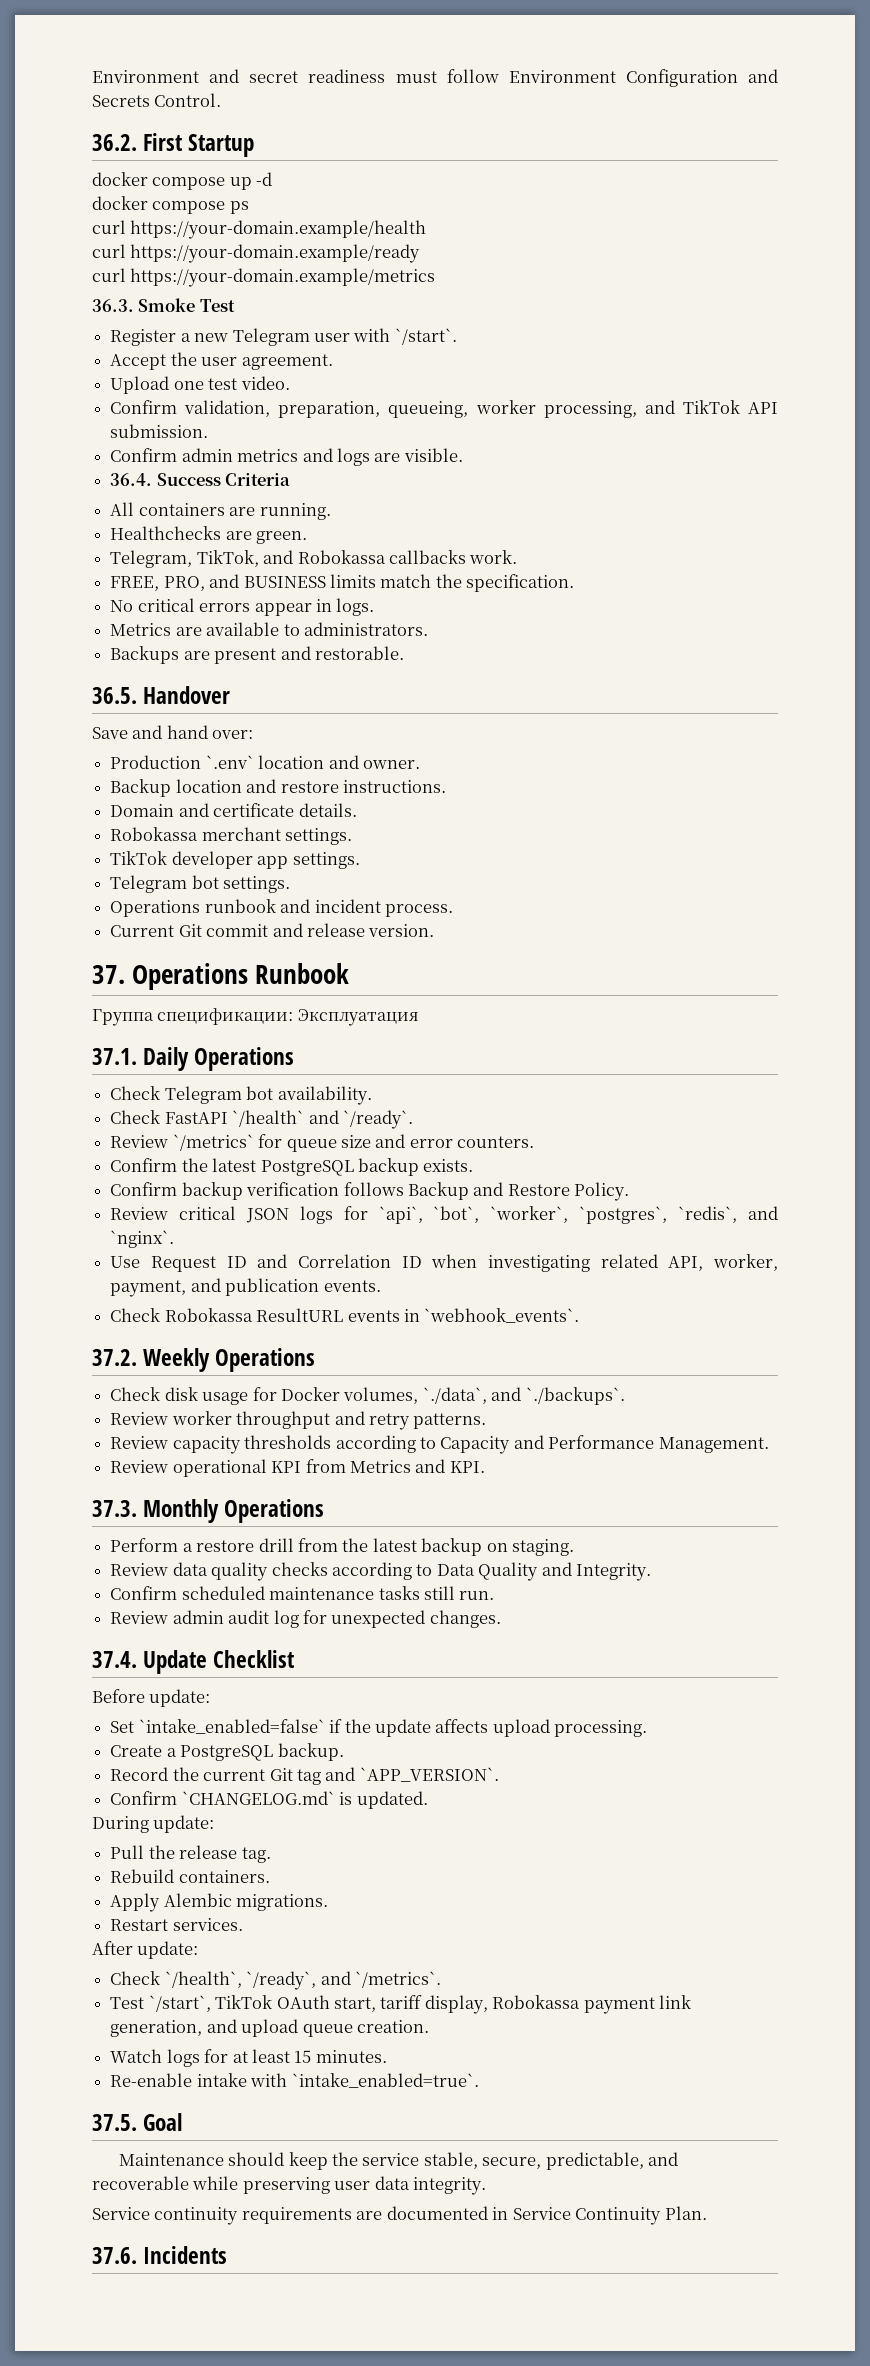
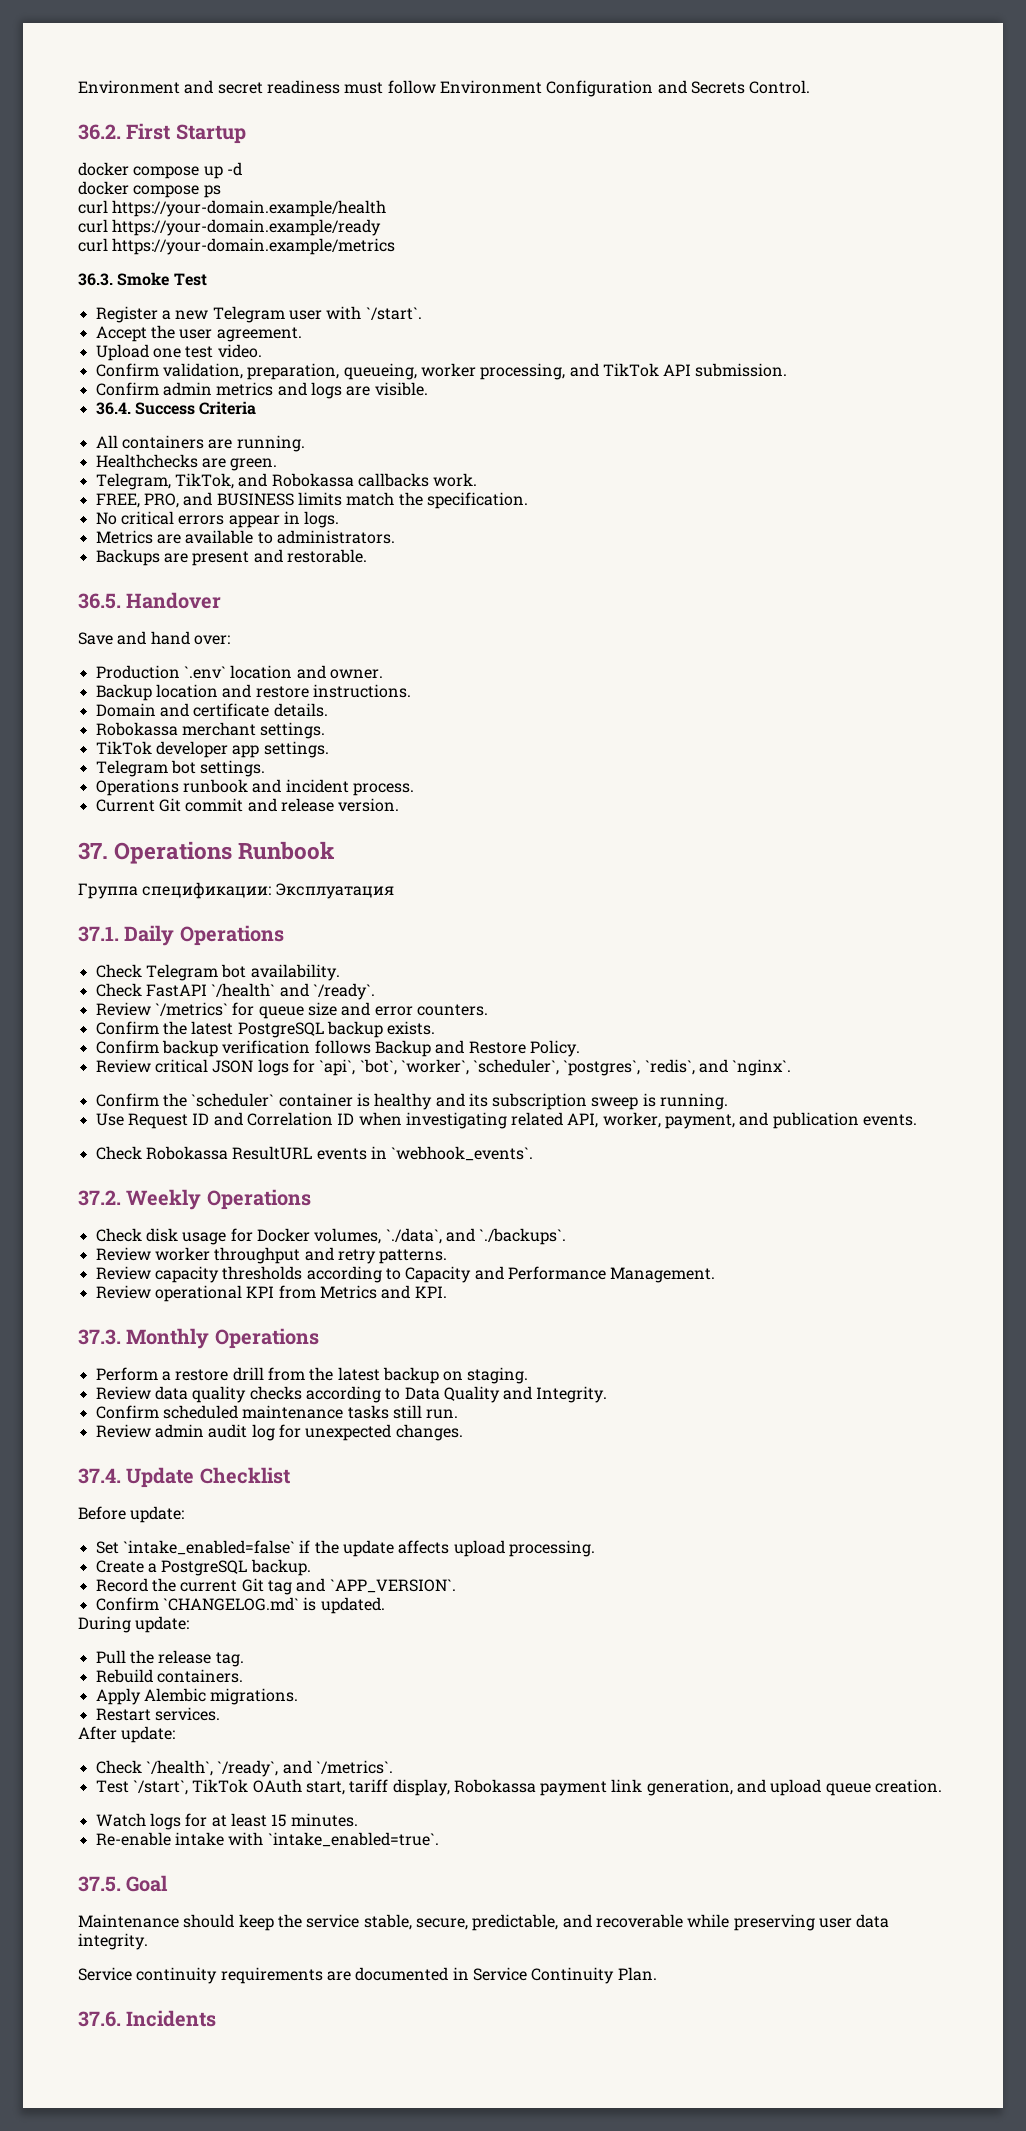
- Review critical JSON logs for `api`, `bot`, `worker`, `postgres`, `redis`, and `nginx`.
+ Review critical JSON logs for `api`, `bot`, `worker`, `scheduler`, `postgres`, `redis`, and `nginx`.
+ Confirm the `scheduler` container is healthy and its subscription sweep is running.

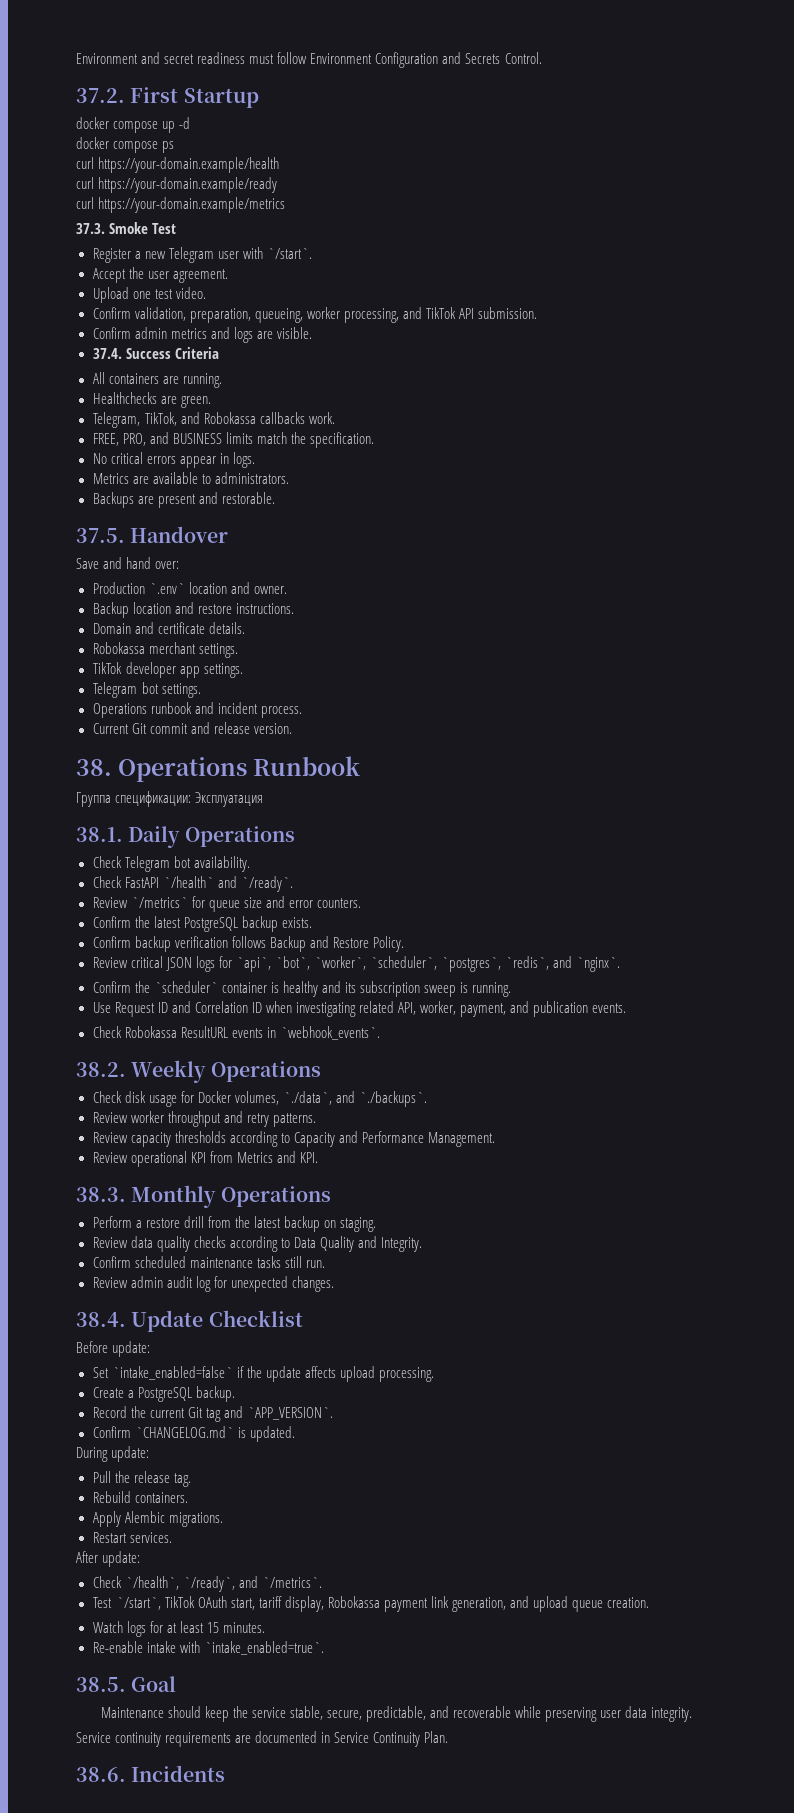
- 36.2. First Startup
+ 37.2. First Startup
- 36.3. Smoke Test
+ 37.3. Smoke Test
- 36.4. Success Criteria
+ 37.4. Success Criteria
- 36.5. Handover
+ 37.5. Handover
- 37. Operations Runbook
+ 38. Operations Runbook
- 37.1. Daily Operations
+ 38.1. Daily Operations
- 37.2. Weekly Operations
+ 38.2. Weekly Operations
- 37.3. Monthly Operations
+ 38.3. Monthly Operations
- 37.4. Update Checklist
+ 38.4. Update Checklist
- 37.5. Goal
+ 38.5. Goal
- 37.6. Incidents
+ 38.6. Incidents

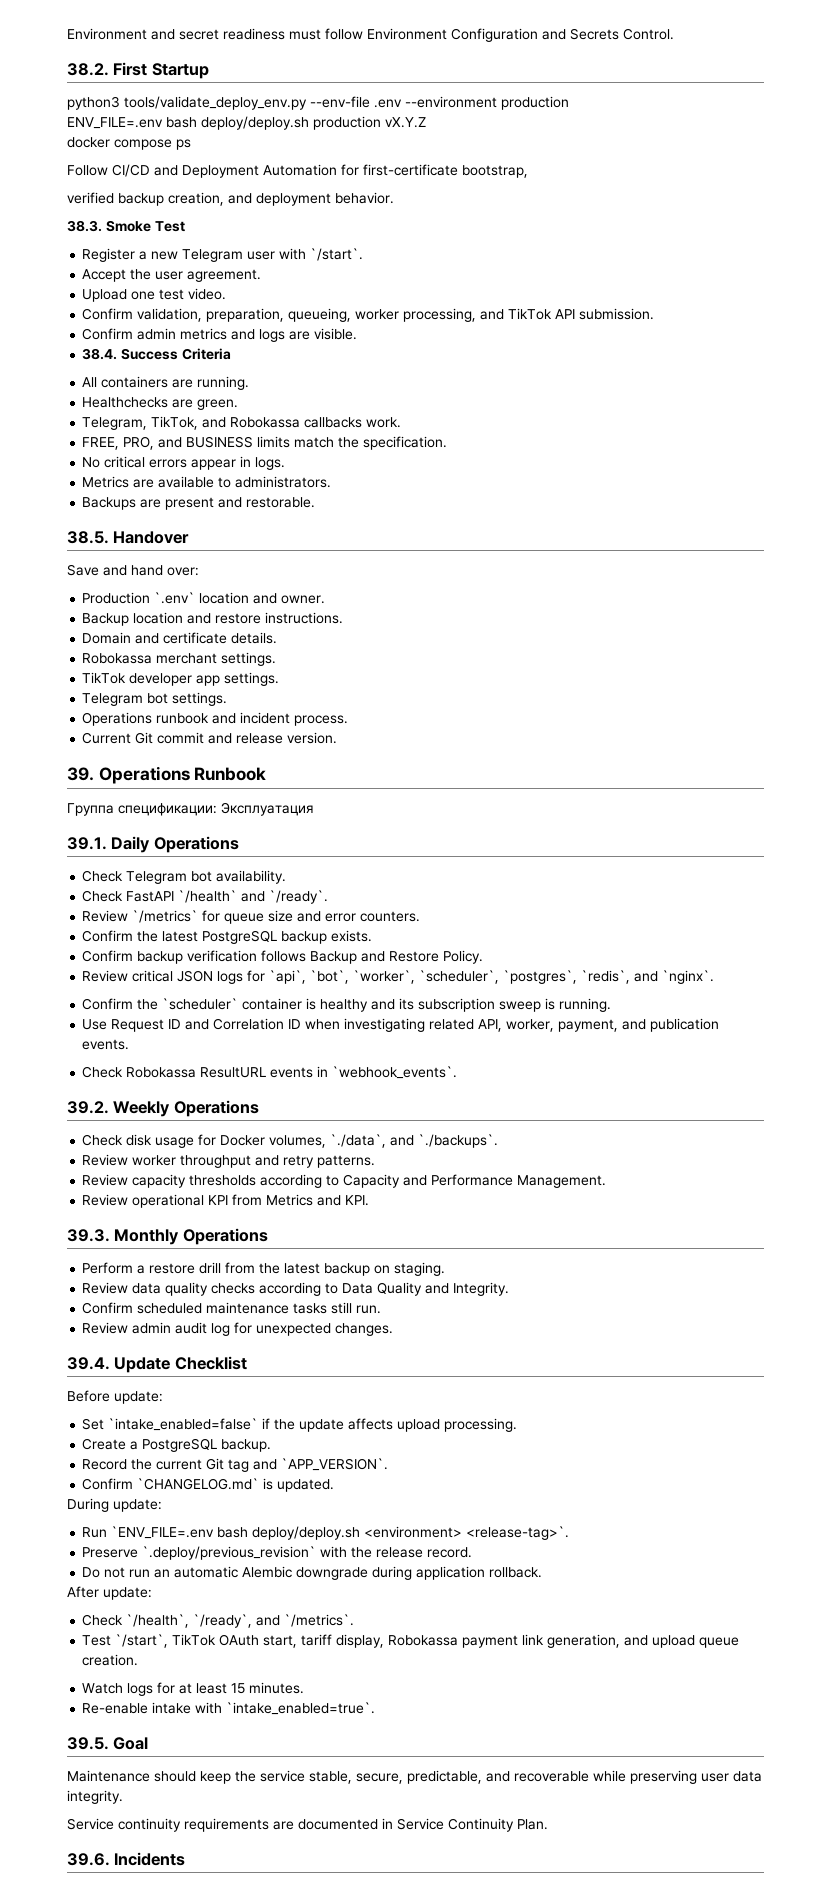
- 37.2. First Startup
+ 38.2. First Startup
- docker compose up -d
+ python3 tools/validate_deploy_env.py --env-file .env --environment production
+ ENV_FILE=.env bash deploy/deploy.sh production vX.Y.Z
  docker compose ps
- curl https://your-domain.example/health
- curl https://your-domain.example/ready
- curl https://your-domain.example/metrics
- 37.3. Smoke Test
+ Follow CI/CD and Deployment Automation for first-certificate bootstrap,
+ verified backup creation, and deployment behavior.
+ 38.3. Smoke Test
- 37.4. Success Criteria
+ 38.4. Success Criteria
- 37.5. Handover
+ 38.5. Handover
- 38. Operations Runbook
+ 39. Operations Runbook
- 38.1. Daily Operations
+ 39.1. Daily Operations
- 38.2. Weekly Operations
+ 39.2. Weekly Operations
- 38.3. Monthly Operations
+ 39.3. Monthly Operations
- 38.4. Update Checklist
+ 39.4. Update Checklist
- Pull the release tag.
- Rebuild containers.
- Apply Alembic migrations.
- Restart services.
+ Run `ENV_FILE=.env bash deploy/deploy.sh <environment> <release-tag>`.
+ Preserve `.deploy/previous_revision` with the release record.
+ Do not run an automatic Alembic downgrade during application rollback.
- 38.5. Goal
+ 39.5. Goal
- 38.6. Incidents
+ 39.6. Incidents

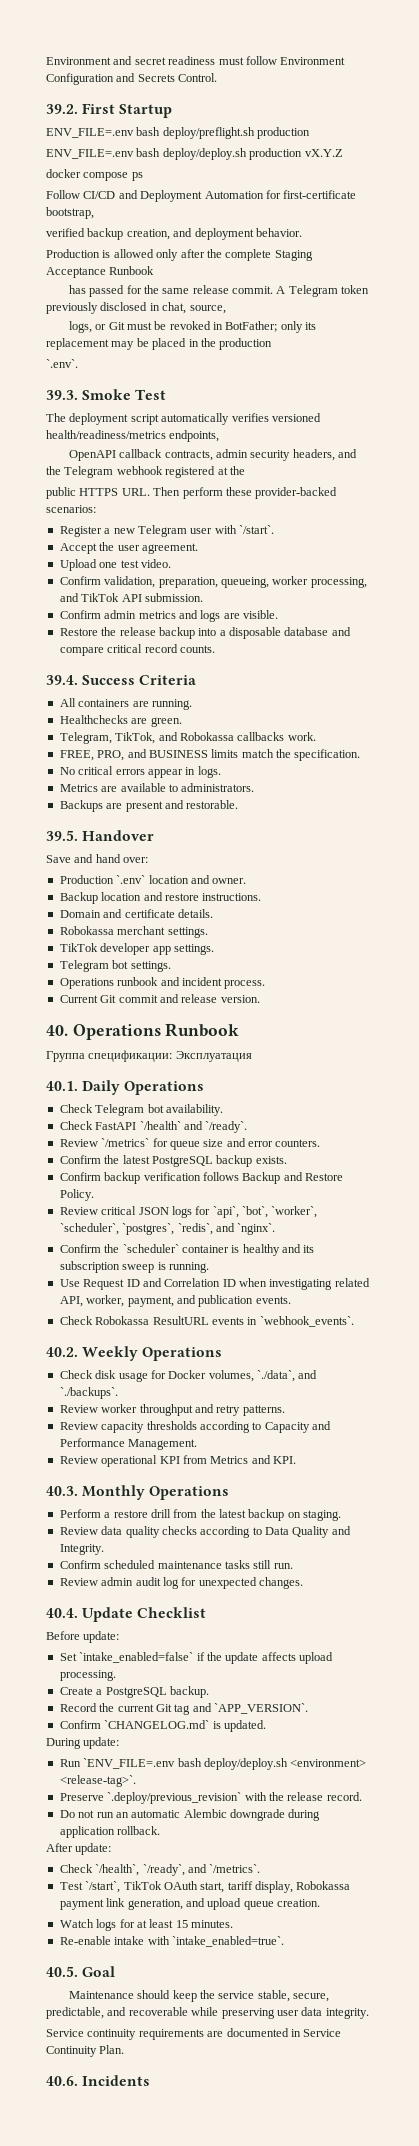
- 38.2. First Startup
+ 39.2. First Startup
- python3 tools/validate_deploy_env.py --env-file .env --environment production
+ ENV_FILE=.env bash deploy/preflight.sh production
- 38.3. Smoke Test
+ Production is allowed only after the complete Staging Acceptance Runbook
+ has passed for the same release commit. A Telegram token previously disclosed in chat, source,
+ logs, or Git must be revoked in BotFather; only its replacement may be placed in the production
+ `.env`.
+ 39.3. Smoke Test
+ The deployment script automatically verifies versioned health/readiness/metrics endpoints,
+ OpenAPI callback contracts, admin security headers, and the Telegram webhook registered at the
+ public HTTPS URL. Then perform these provider-backed scenarios:
- 38.4. Success Criteria
+ Restore the release backup into a disposable database and compare critical record counts.
+ 39.4. Success Criteria
- 38.5. Handover
+ 39.5. Handover
- 39. Operations Runbook
+ 40. Operations Runbook
- 39.1. Daily Operations
+ 40.1. Daily Operations
- 39.2. Weekly Operations
+ 40.2. Weekly Operations
- 39.3. Monthly Operations
+ 40.3. Monthly Operations
- 39.4. Update Checklist
+ 40.4. Update Checklist
- 39.5. Goal
+ 40.5. Goal
- 39.6. Incidents
+ 40.6. Incidents

